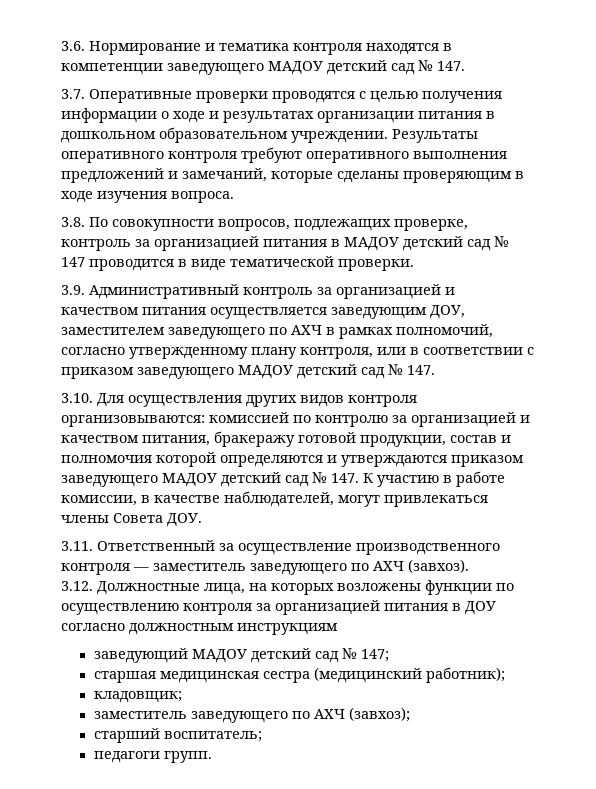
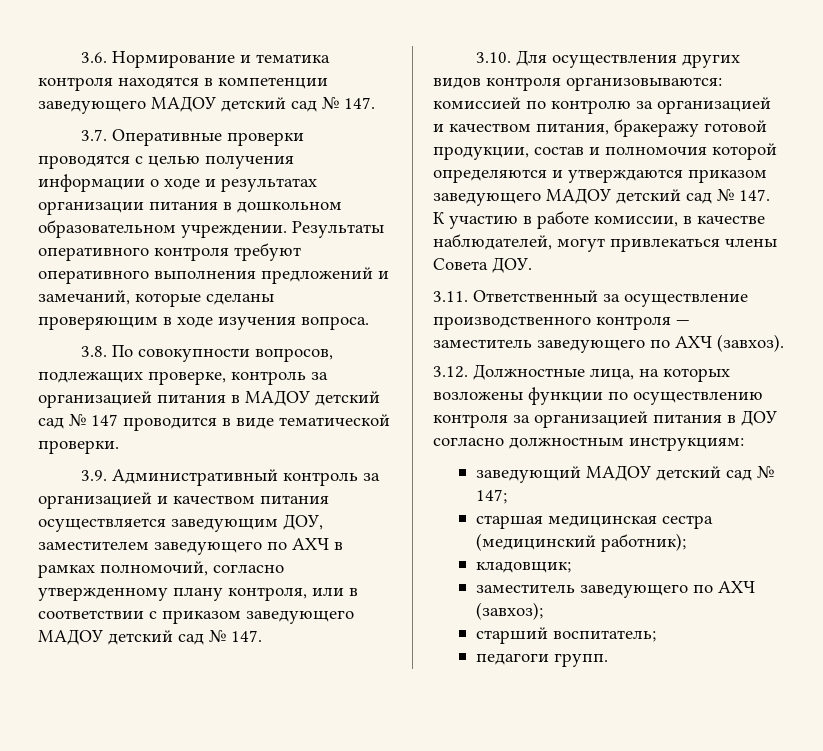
- 3.12. Должностные лица, на которых возложены функции по осуществлению контроля за организацией питания в ДОУ согласно должностным инструкциям
+ 3.12. Должностные лица, на которых возложены функции по осуществлению контроля за организацией питания в ДОУ согласно должностным инструкциям:

